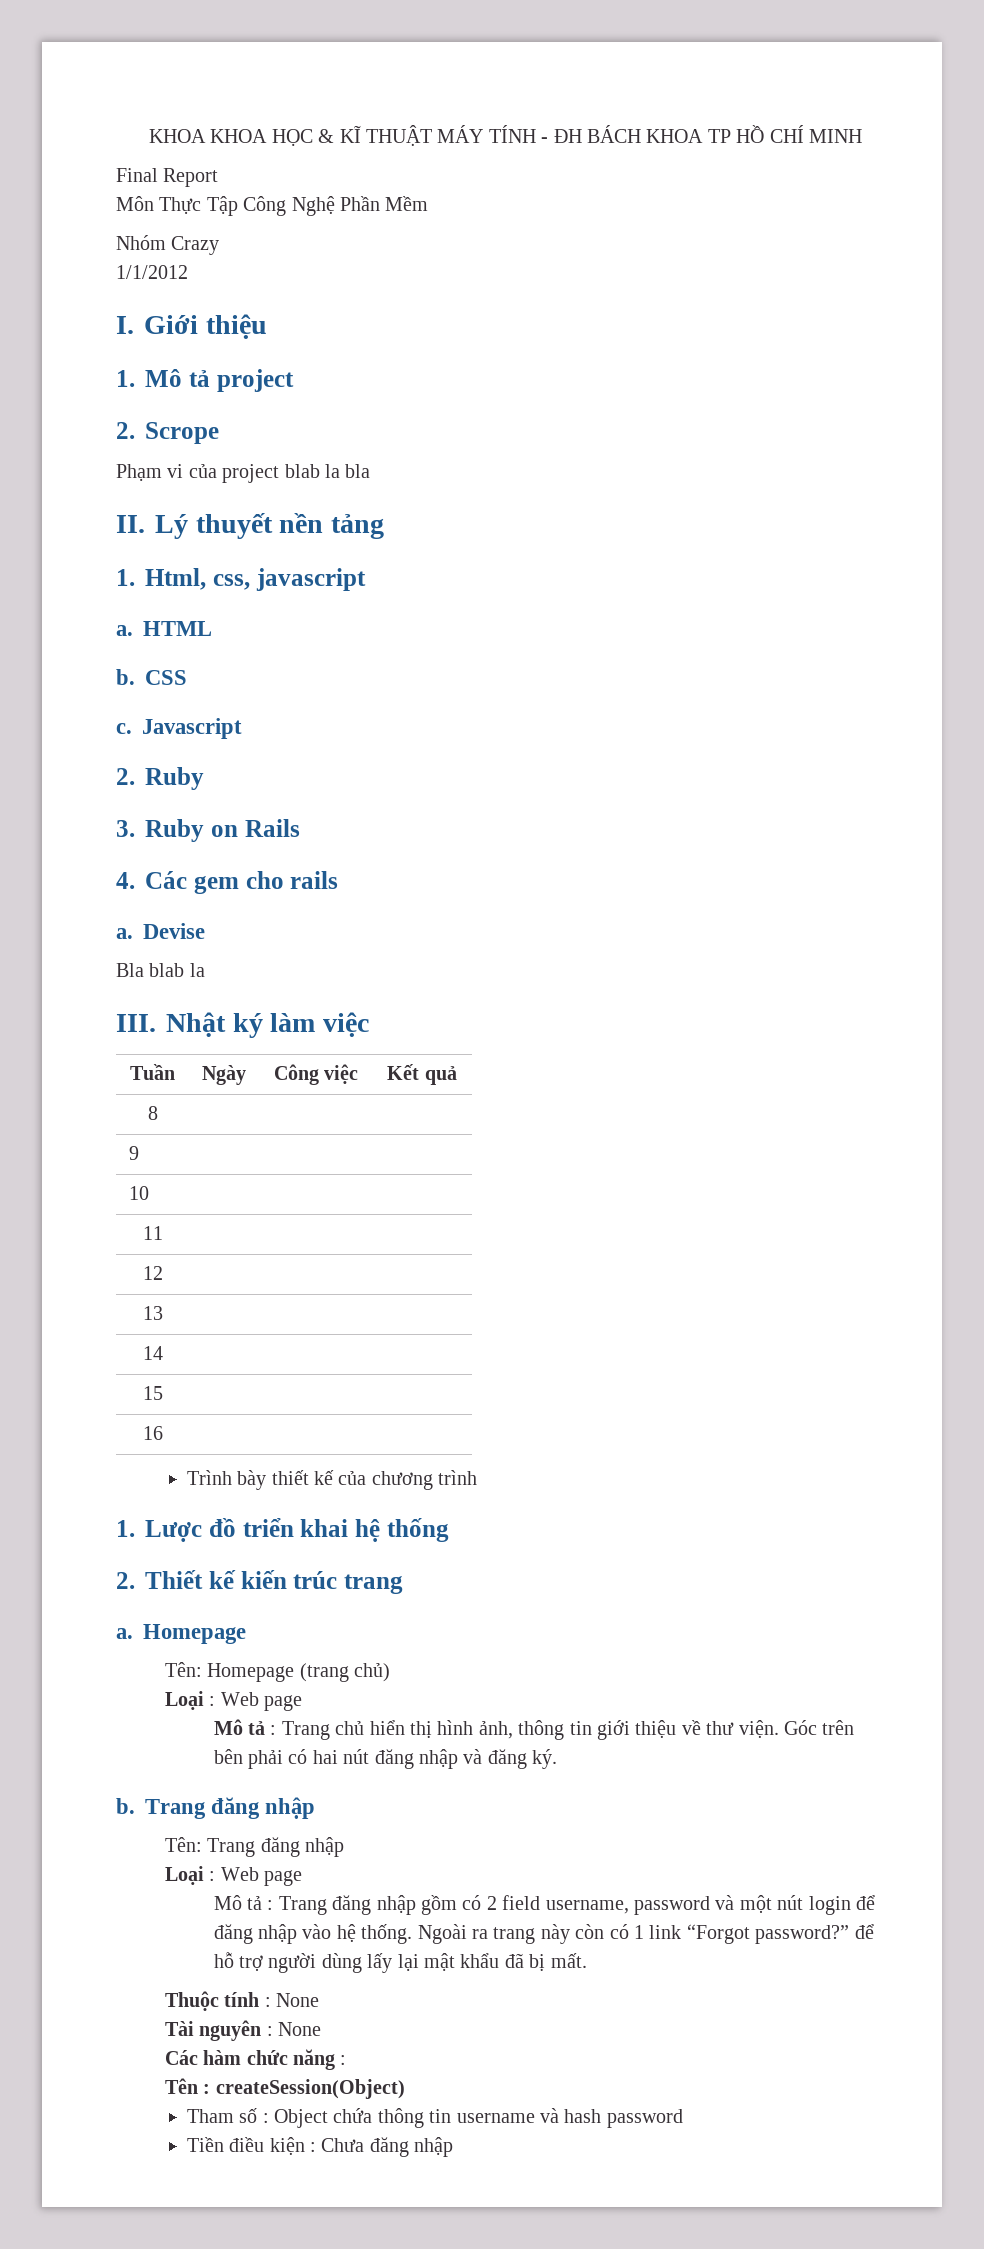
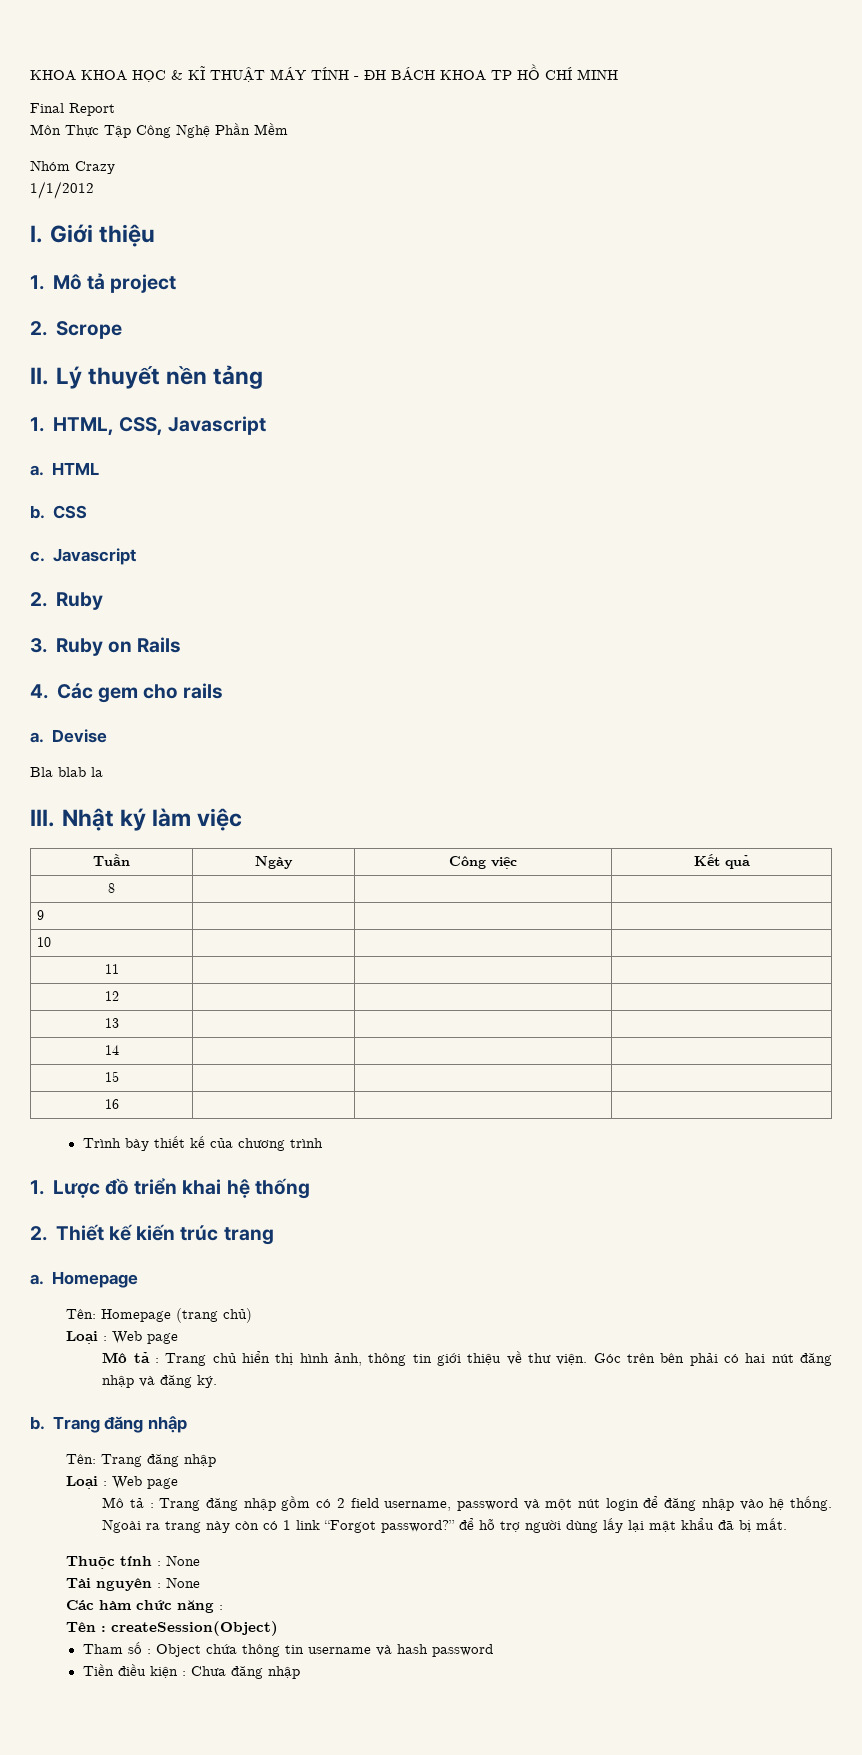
- Phạm vi của project blab la bla
- 1. Html, css, javascript
+ 1. HTML, CSS, Javascript

